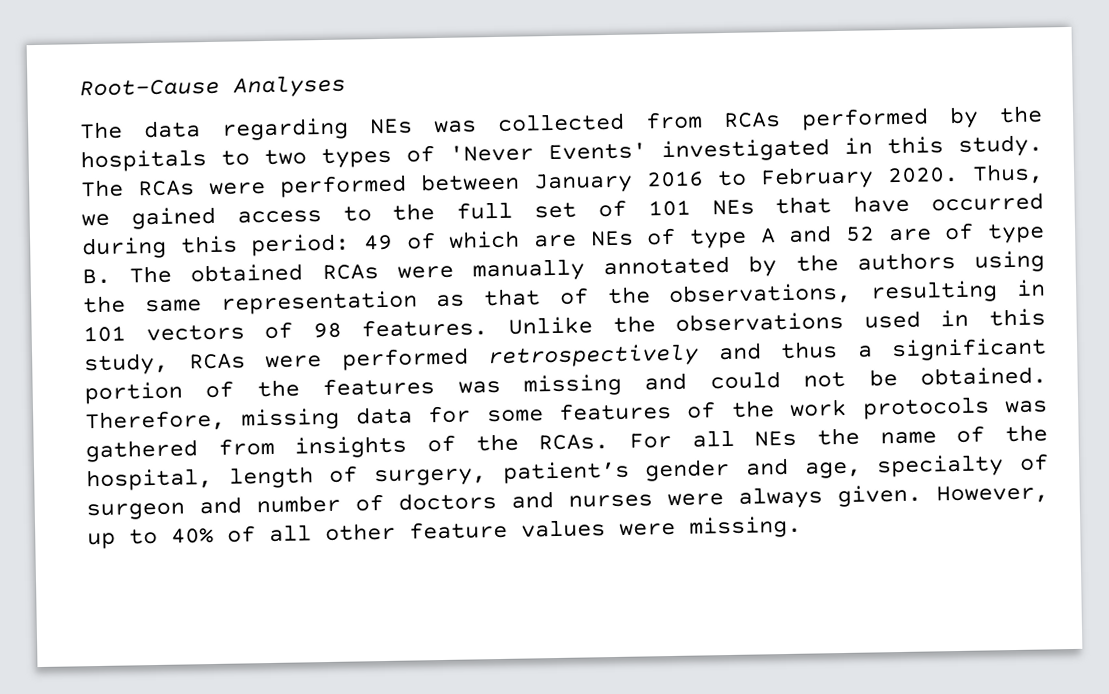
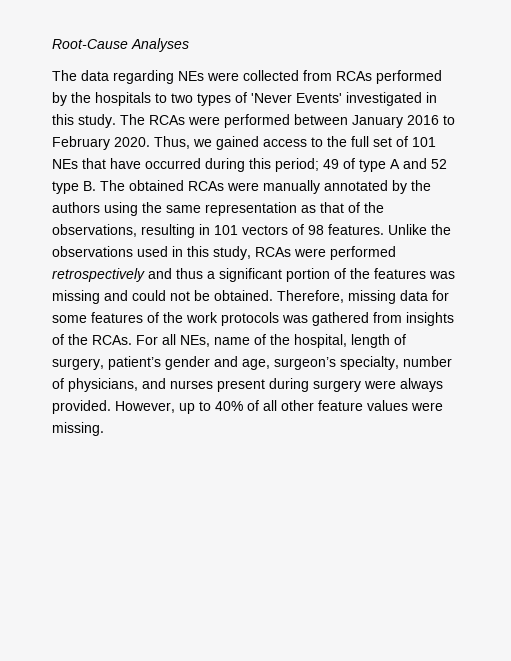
- The data regarding NEs was collected from RCAs performed by the hospitals to two types of 'Never Events' investigated in this study.
+ The data regarding NEs were collected from RCAs performed by the hospitals to two types of 'Never Events' investigated in this study.
- Thus, we gained access to the full set of 101 NEs that have occurred during this period: 49 of which are NEs of type A and 52 are of type B. The obtained RCAs were manually annotated by the authors using the same representation as that of the observations, resulting in 101 vectors of 98 features.
+ Thus, we gained access to the full set of 101 NEs that have occurred during this period; 49 of type A and 52 type B. The obtained RCAs were manually annotated by the authors using the same representation as that of the observations, resulting in 101 vectors of 98 features.
- For all NEs the name of the hospital, length of surgery, patient’s gender and age, specialty of surgeon and number of doctors and nurses were always given.
+ For all NEs, name of the hospital, length of surgery, patient’s gender and age, surgeon’s specialty, number of physicians, and nurses present during surgery were always provided.

